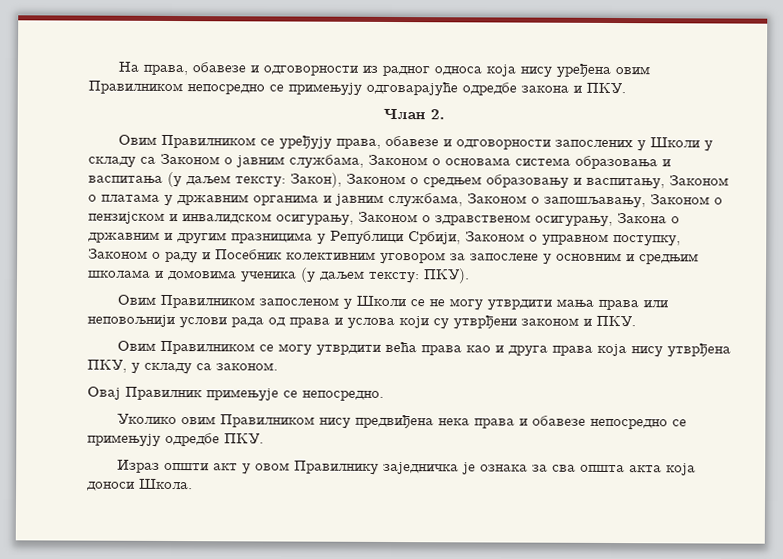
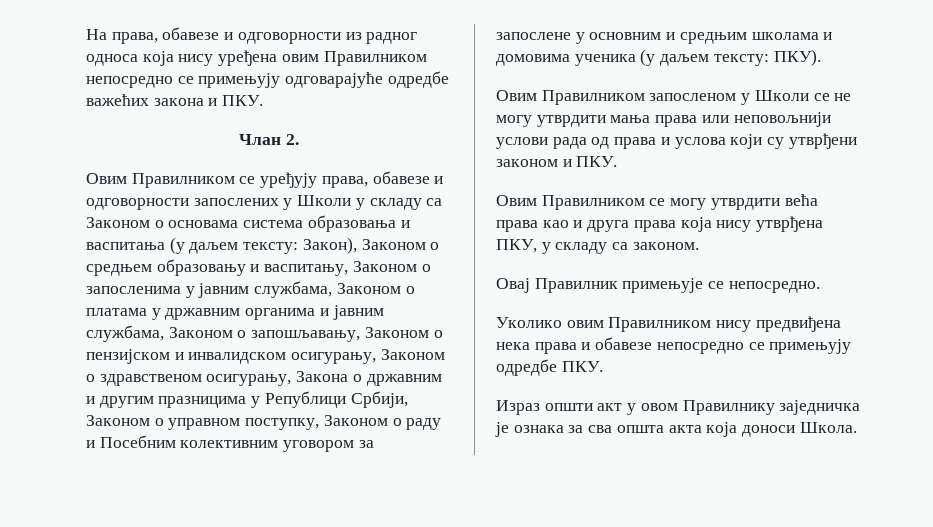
- На права, обавезе и одговорности из радног односа која нису уређена овим Правилником непосредно се примењују одговарајуће одредбе закона и ПКУ.
+ На права, обавезе и одговорности из радног односа која нису уређена овим Правилником непосредно се примењују одговарајуће одредбе важећих закона и ПКУ.
- Овим Правилником се уређују права, обавезе и одговорности запослених у Школи у складу са Законом о jавним службама, Законом о основама система образовања и васпитања (у даљем тексту:
+ Овим Правилником се уређују права, обавезе и одговорности запослених у Школи у складу са Законом о основама система образовања и васпитања (у даљем тексту:
- Закон), Законом о средњем образовању и васпитању, Законом о платама у државним органима и јавним службама, Законом о запошљавању, Законом о пензијском и инвалидском осигурању, Законом о здравственом осигурању, Закона о државним и другим празницима у Републици Србији, Законом о управном поступку, Законом о раду и Посебник колективним уговором за запослене у основним и средњим школама и домовима ученика (у даљем тексту:
+ Закон), Законом о средњем образовању и васпитању, Законом о запосленима у јавним службама, Законом о платама у државним органима и јавним службама, Законом о запошљавању, Законом о пензијском и инвалидском осигурању, Законом о здравственом осигурању, Закона о државним и другим празницима у Републици Србији, Законом о управном поступку, Законом о раду и Посебним колективним уговором за запослене у основним и средњим школама и домовима ученика (у даљем тексту:

